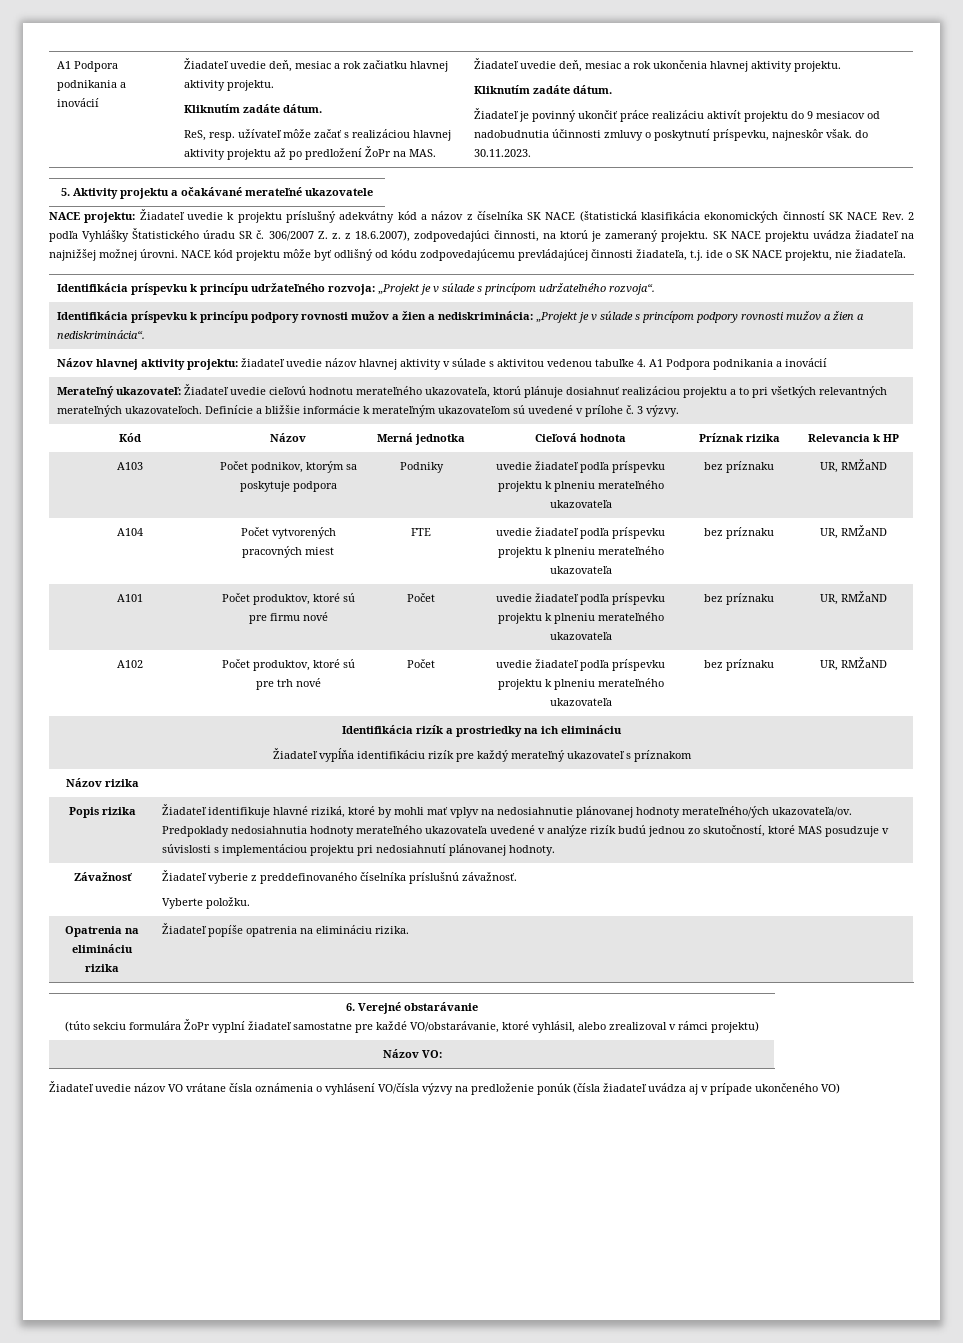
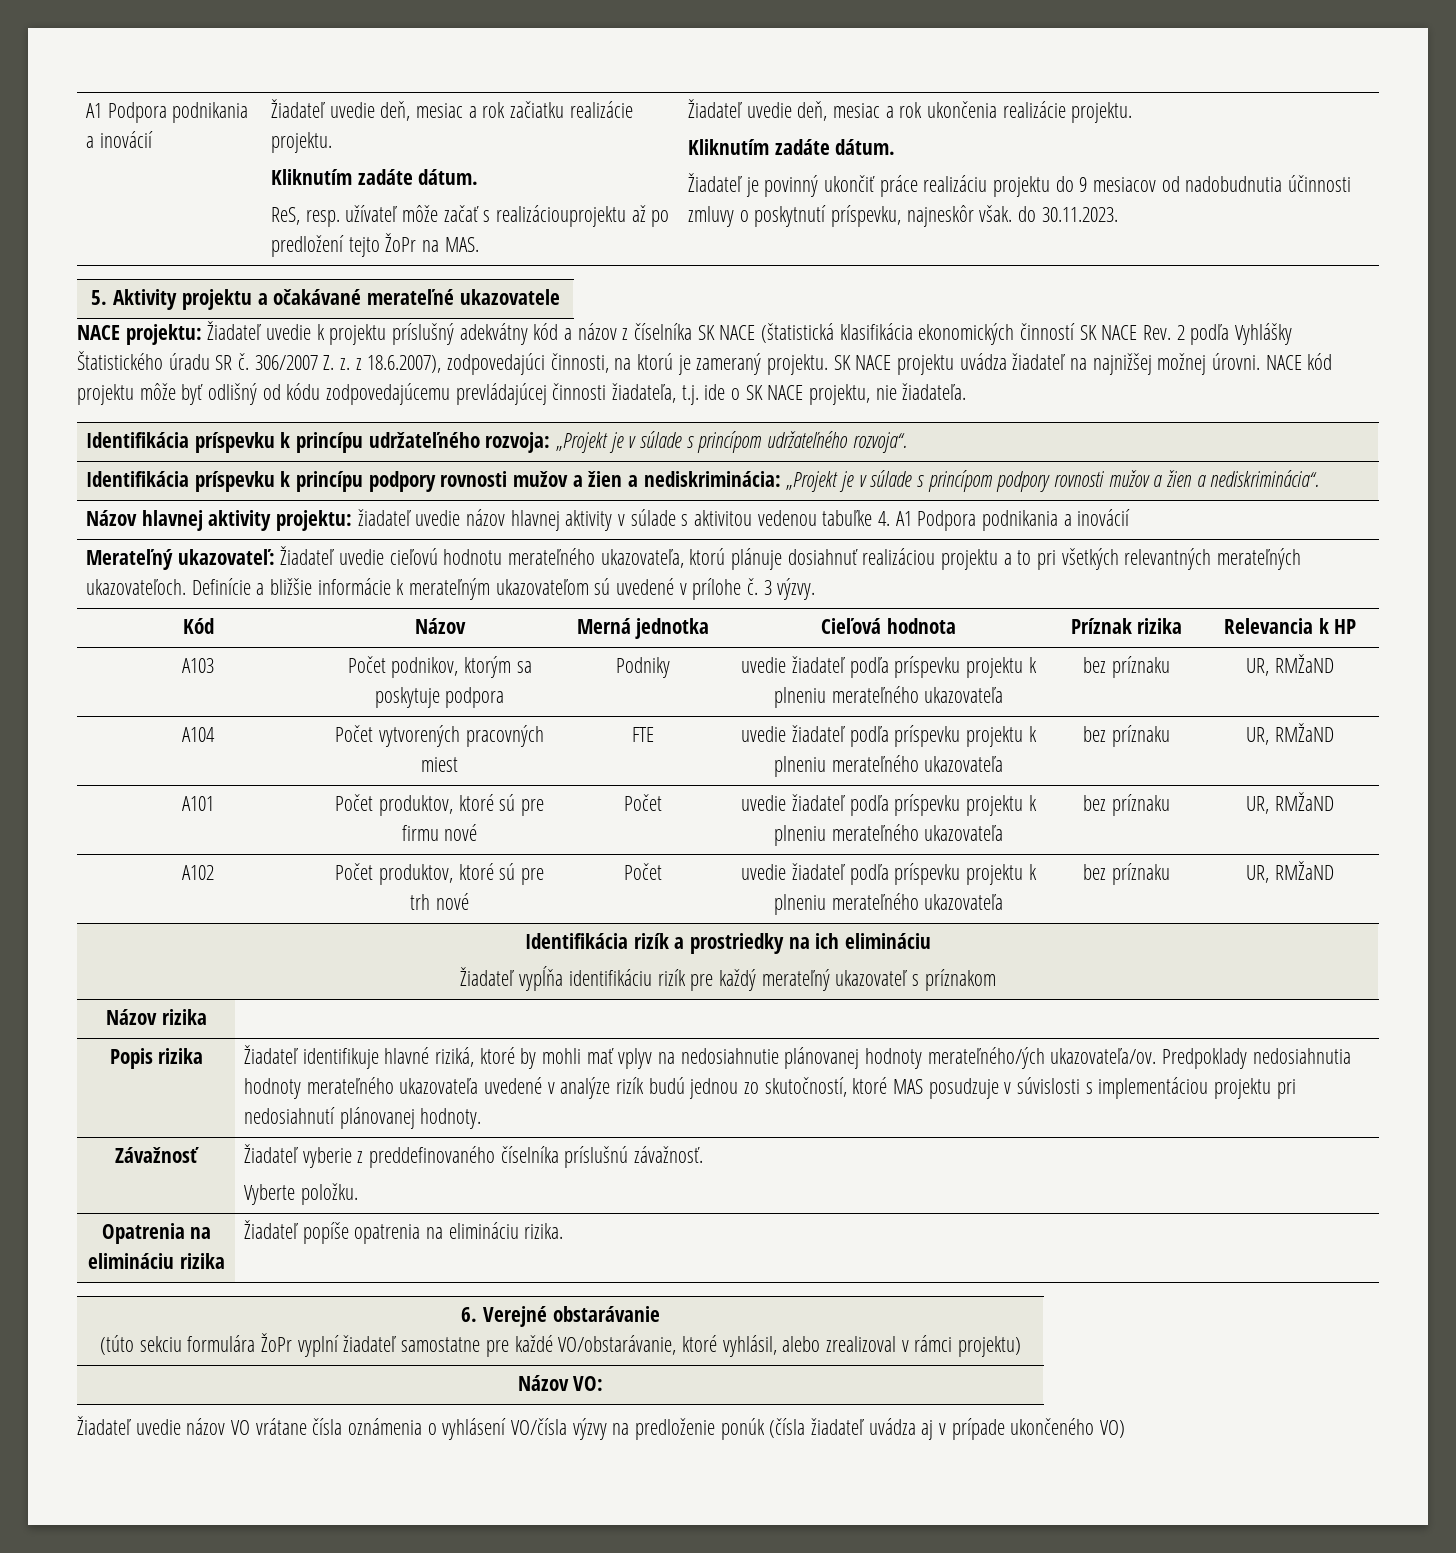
- Žiadateľ uvedie deň, mesiac a rok začiatku hlavnej aktivity projektu.
+ Žiadateľ uvedie deň, mesiac a rok začiatku realizácie projektu.
- ReS, resp. užívateľ môže začať s realizáciou hlavnej aktivity projektu až po predložení ŽoPr na MAS.
+ ReS, resp. užívateľ môže začať s realizáciouprojektu až po predložení tejto ŽoPr na MAS.
- Žiadateľ uvedie deň, mesiac a rok ukončenia hlavnej aktivity projektu.
+ Žiadateľ uvedie deň, mesiac a rok ukončenia realizácie projektu.
- Žiadateľ je povinný ukončiť práce realizáciu aktivít projektu do 9 mesiacov od nadobudnutia účinnosti zmluvy o poskytnutí príspevku, najneskôr však. do 30.11.2023.
+ Žiadateľ je povinný ukončiť práce realizáciu projektu do 9 mesiacov od nadobudnutia účinnosti zmluvy o poskytnutí príspevku, najneskôr však. do 30.11.2023.

